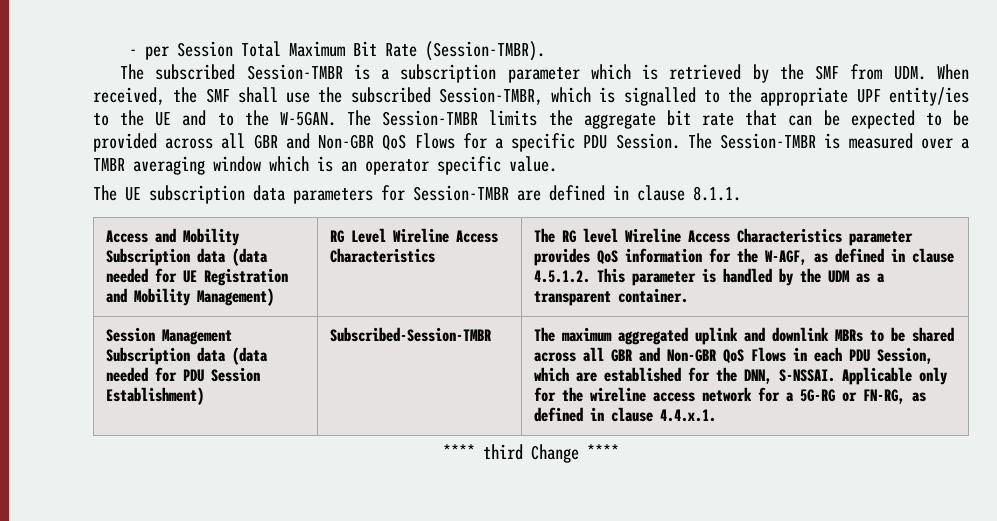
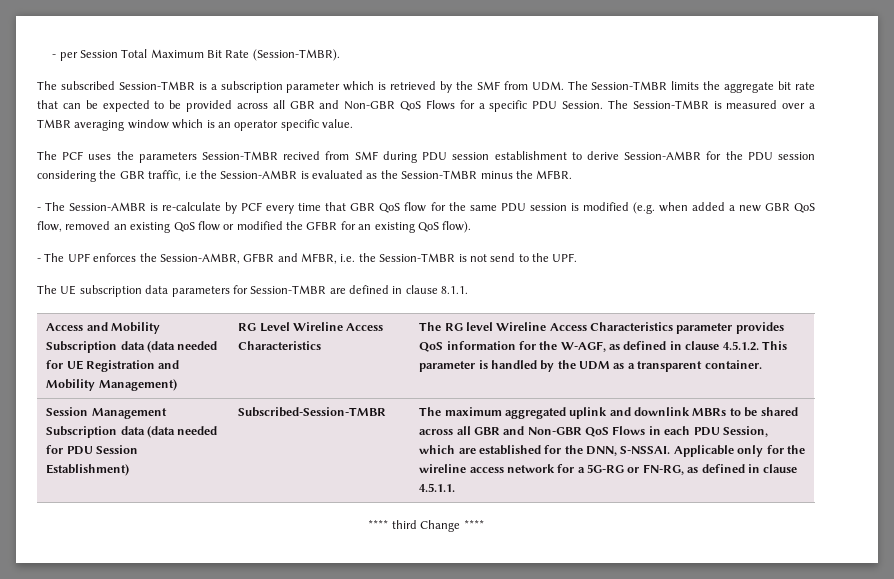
- The subscribed Session-TMBR is a subscription parameter which is retrieved by the SMF from UDM. When received, the SMF shall use the subscribed Session-TMBR, which is signalled to the appropriate UPF entity/ies to the UE and to the W-5GAN. The Session-TMBR limits the aggregate bit rate that can be expected to be provided across all GBR and Non-GBR QoS Flows for a specific PDU Session.
+ The subscribed Session-TMBR is a subscription parameter which is retrieved by the SMF from UDM. The Session-TMBR limits the aggregate bit rate that can be expected to be provided across all GBR and Non-GBR QoS Flows for a specific PDU Session.
+ The PCF uses the parameters Session-TMBR recived from SMF during PDU session establishment to derive Session-AMBR for the PDU session considering the GBR traffic, i.e the Session-AMBR is evaluated as the Session-TMBR minus the MFBR.
+ - The Session-AMBR is re-calculate by PCF every time that GBR QoS flow for the same PDU session is modified (e.g. when added a new GBR QoS flow, removed an existing QoS flow or modified the GFBR for an existing QoS flow).
+ - The UPF enforces the Session-AMBR, GFBR and MFBR, i.e. the Session-TMBR is not send to the UPF.
- Applicable only for the wireline access network for a 5G-RG or FN-RG, as defined in clause 4.4.x.1.
+ Applicable only for the wireline access network for a 5G-RG or FN-RG, as defined in clause 4.5.1.1.

